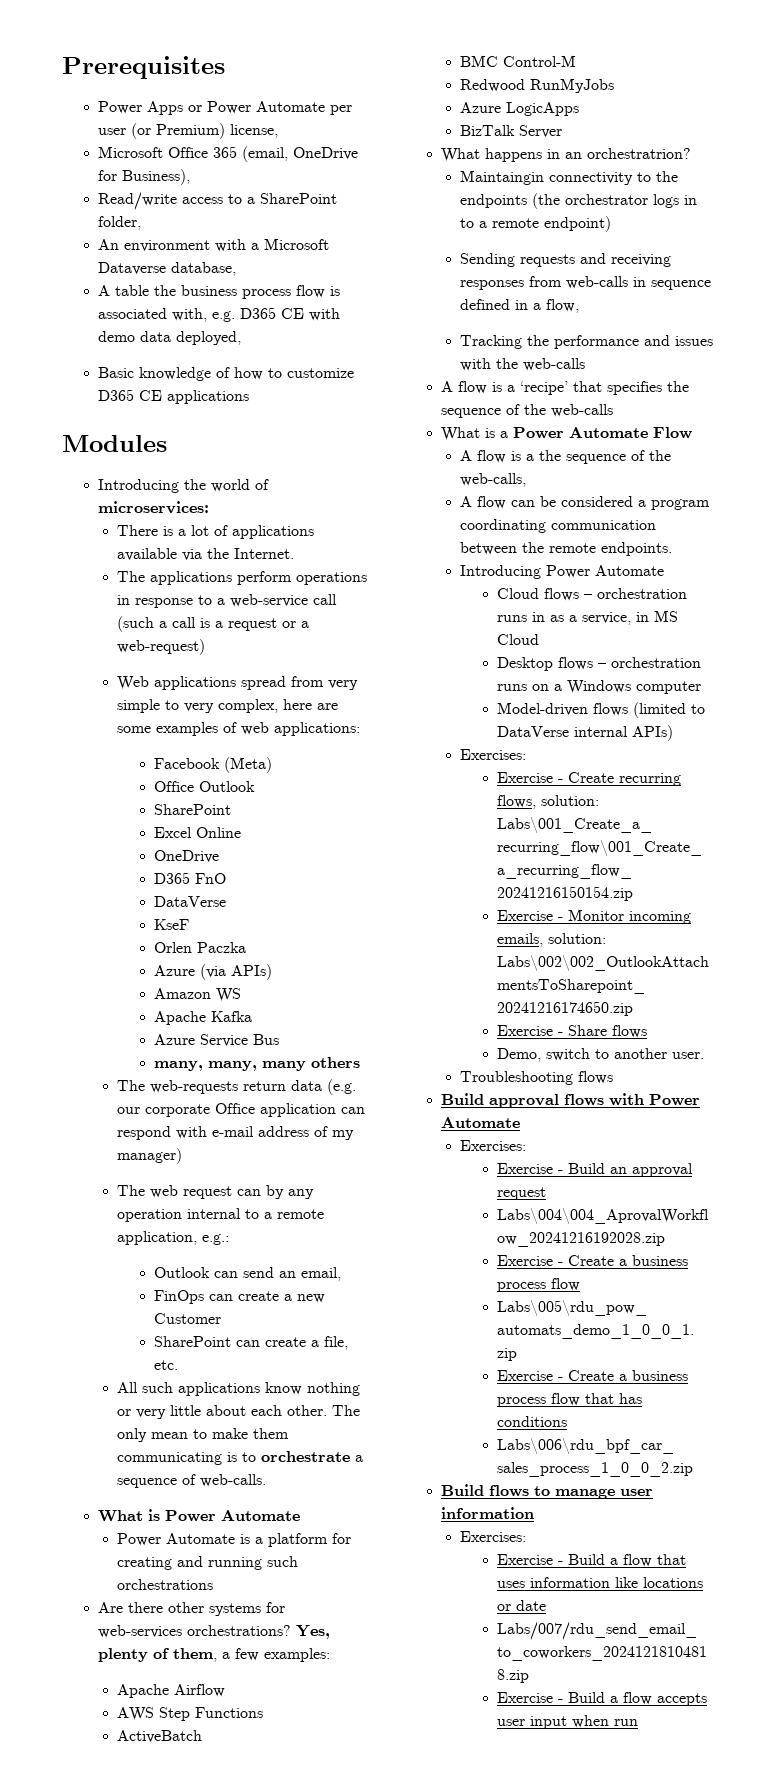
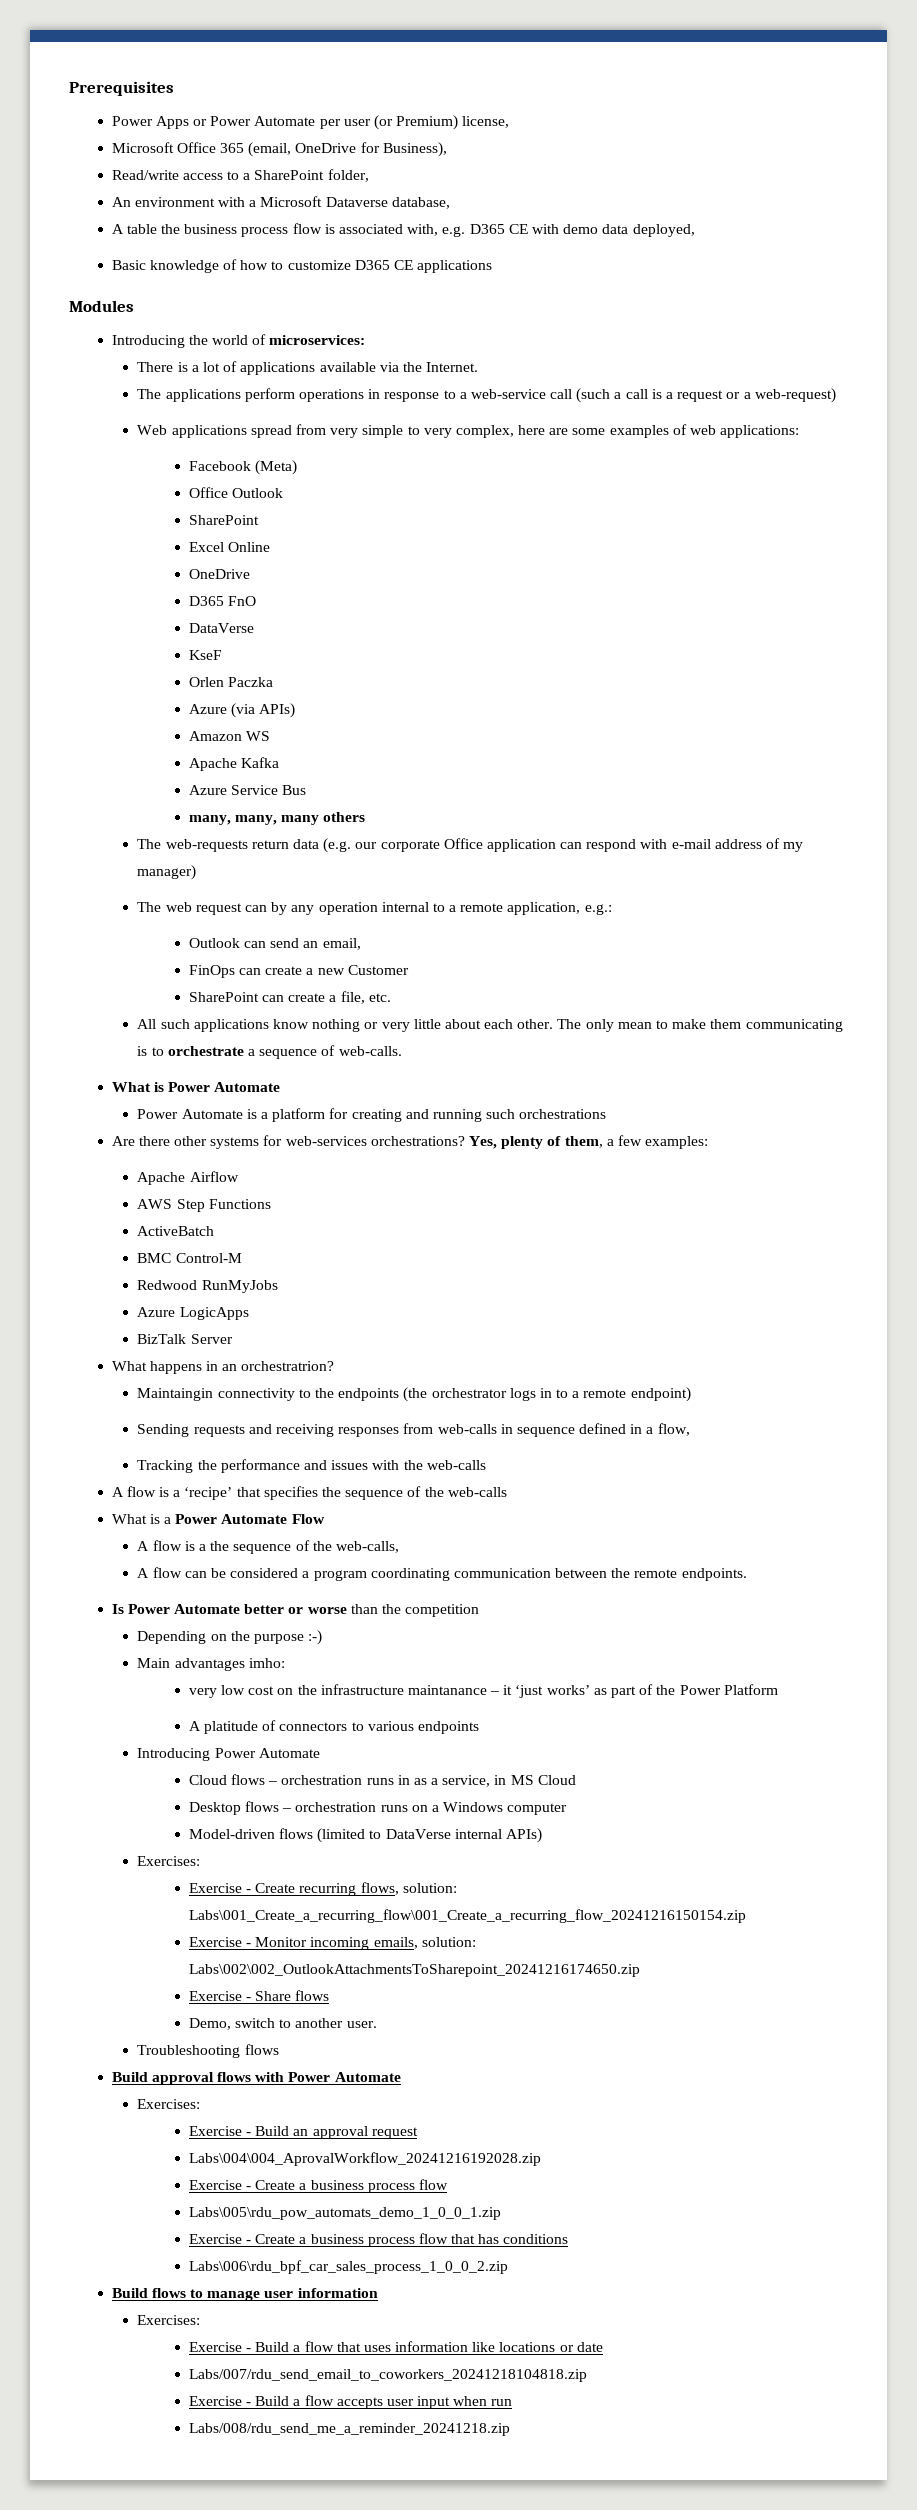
+ Is Power Automate better or worse than the competition
+ Depending on the purpose :-)
+ Main advantages imho:
+ very low cost on the infrastructure maintanance – it ‘just works’ as part of the Power Platform
+ A platitude of connectors to various endpoints
+ Labs/008/rdu_send_me_a_reminder_20241218.zip

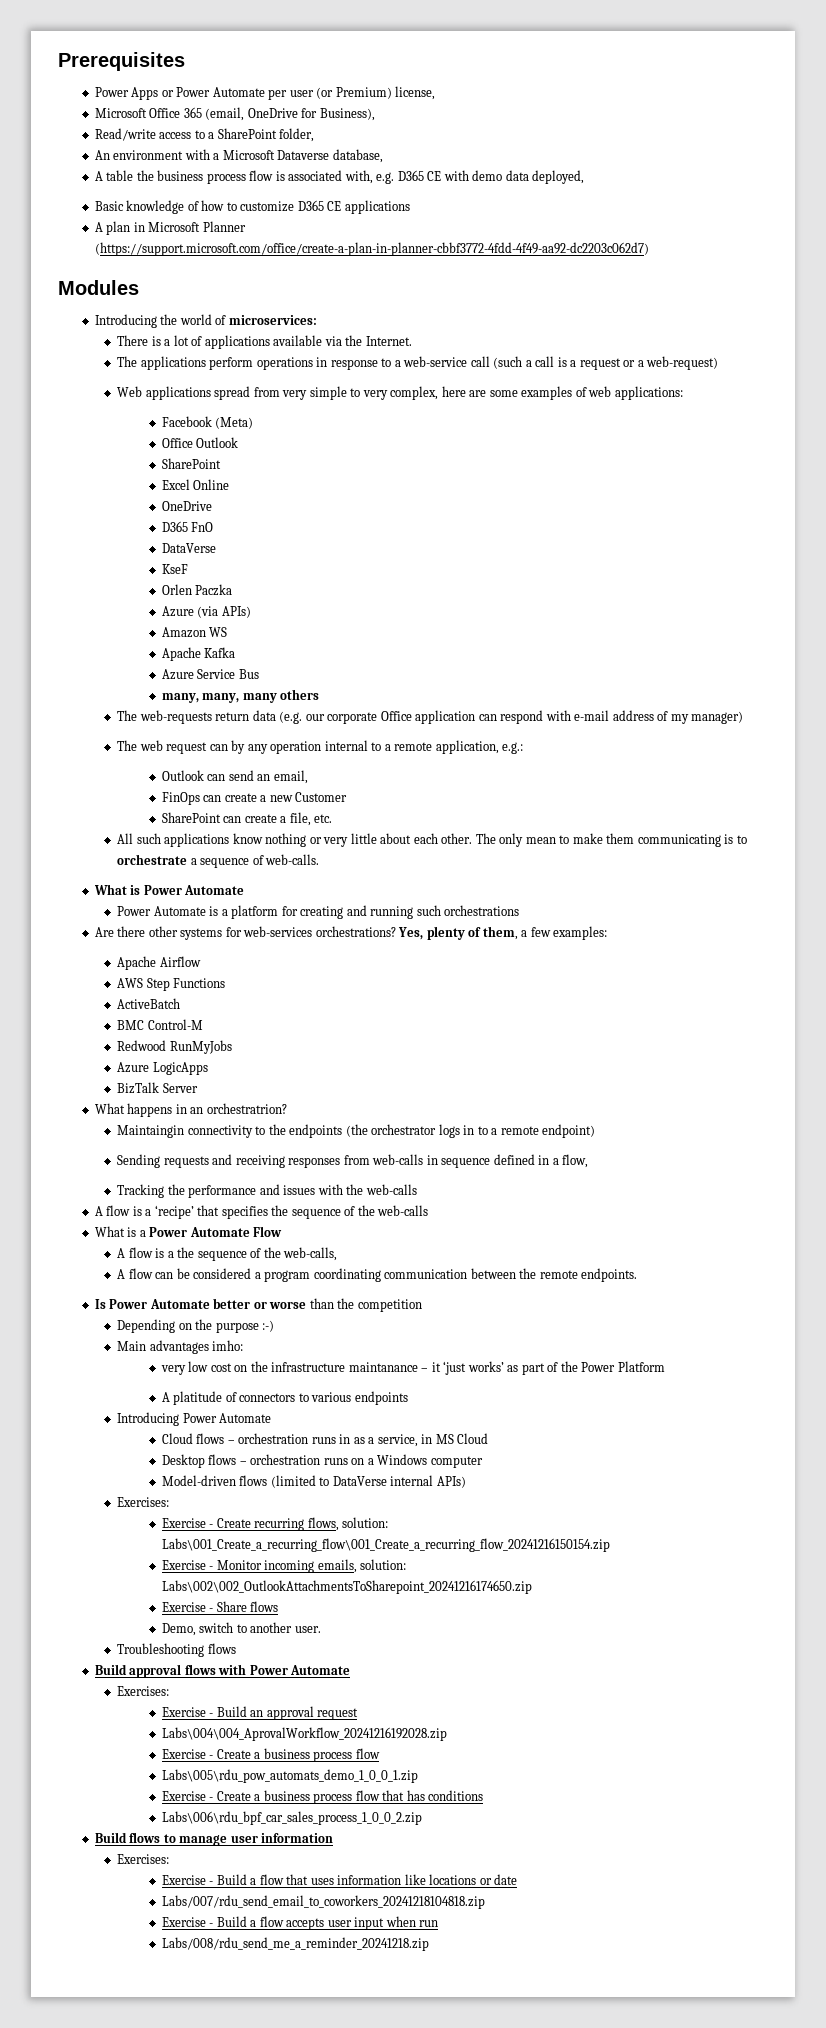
+ A plan in Microsoft Planner (https://support.microsoft.com/office/create-a-plan-in-planner-cbbf3772-4fdd-4f49-aa92-dc2203c062d7)

